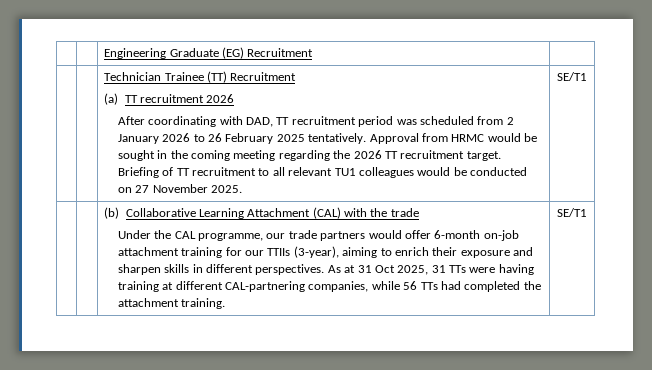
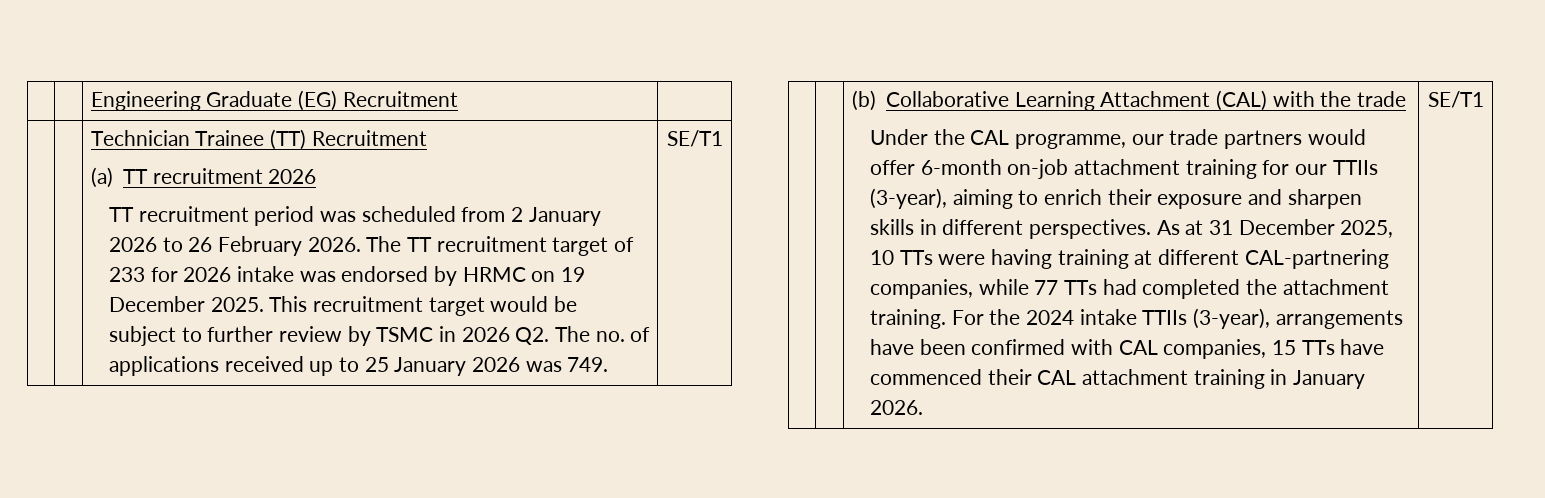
- After coordinating with DAD, TT recruitment period was scheduled from 2 January 2026 to 26 February 2025 tentatively. Approval from HRMC would be sought in the coming meeting regarding the 2026 TT recruitment target. Briefing of TT recruitment to all relevant TU1 colleagues would be conducted on 27 November 2025.
+ TT recruitment period was scheduled from 2 January 2026 to 26 February 2026. The TT recruitment target of 233 for 2026 intake was endorsed by HRMC on 19 December 2025. This recruitment target would be subject to further review by TSMC in 2026 Q2. The no. of applications received up to 25 January 2026 was 749.
- As at 31 Oct 2025, 31 TTs were having training at different CAL-partnering companies, while 56 TTs had completed the attachment training.
+ As at 31 December 2025, 10 TTs were having training at different CAL-partnering companies, while 77 TTs had completed the attachment training. For the 2024 intake TTIIs (3-year), arrangements have been confirmed with CAL companies, 15 TTs have commenced their CAL attachment training in January 2026.

